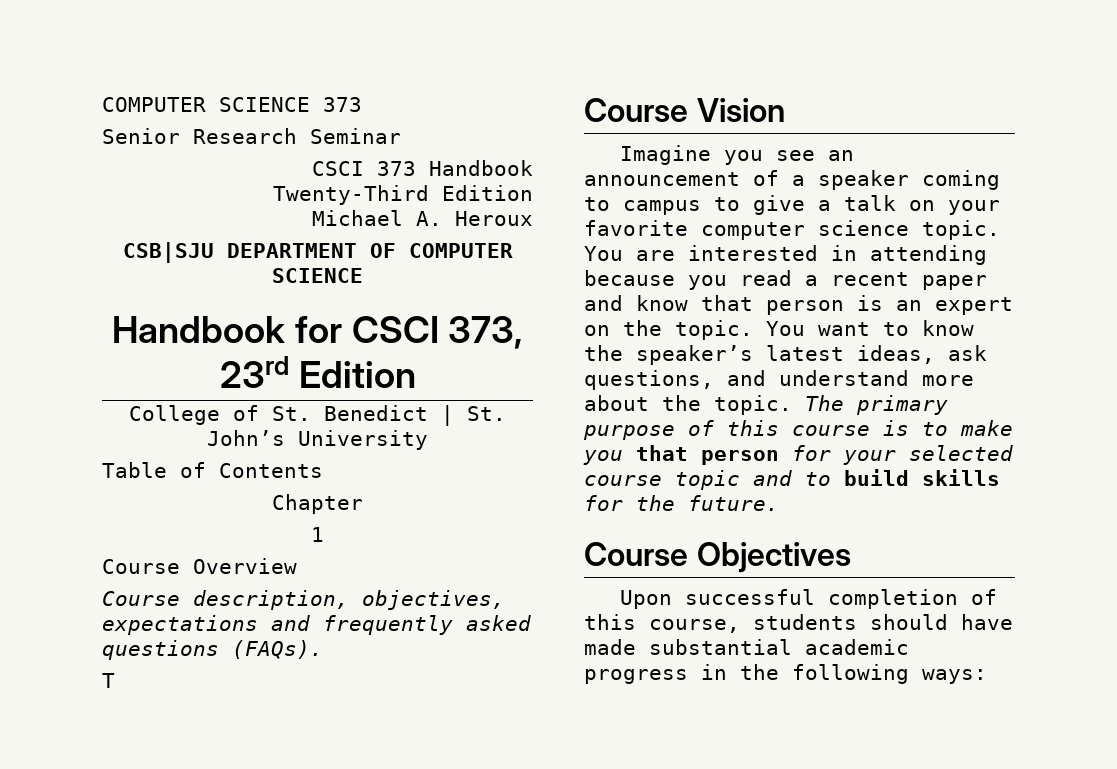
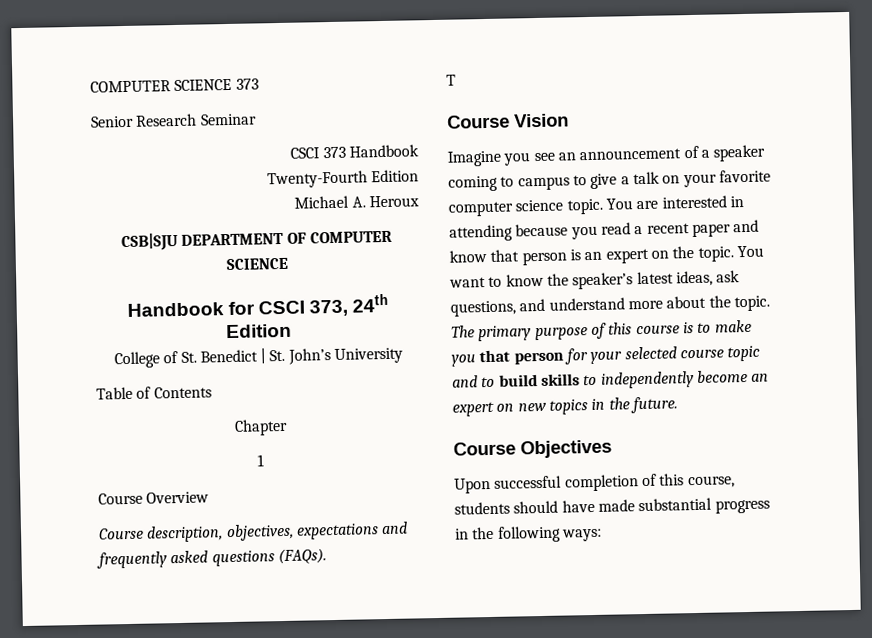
- Twenty-Third Edition
+ Twenty-Fourth Edition
- Handbook for CSCI 373, 23rd Edition
+ Handbook for CSCI 373, 24th Edition
- The primary purpose of this course is to make you that person for your selected course topic and to build skills for the future.
+ The primary purpose of this course is to make you that person for your selected course topic and to build skills to independently become an expert on new topics in the future.
- Upon successful completion of this course, students should have made substantial academic progress in the following ways:
+ Upon successful completion of this course, students should have made substantial progress in the following ways:

